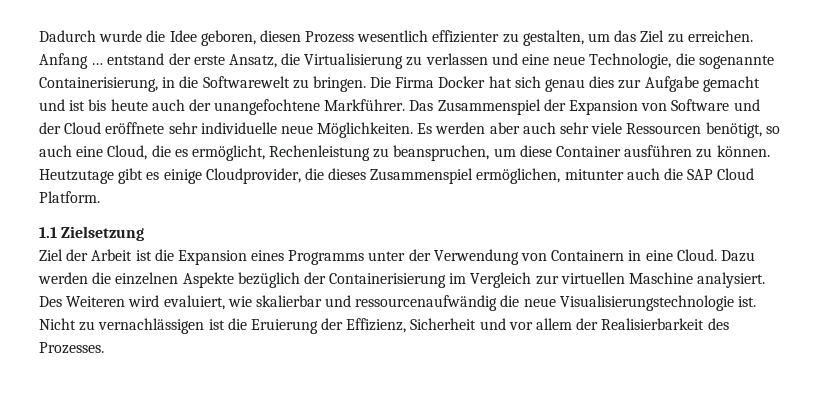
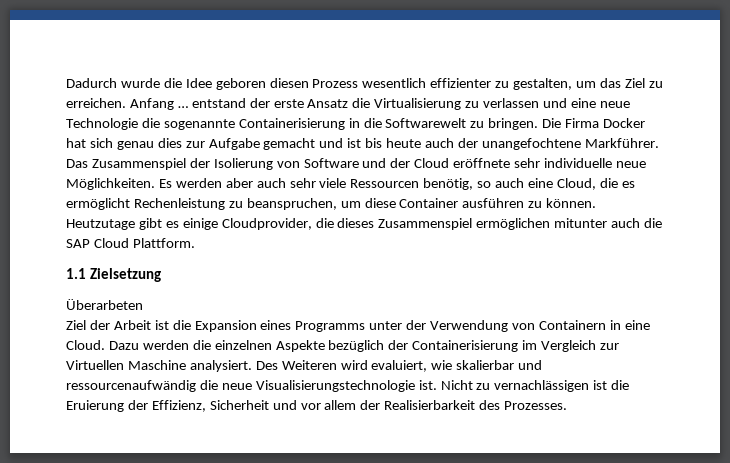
- Dadurch wurde die Idee geboren, diesen Prozess wesentlich effizienter zu gestalten, um das Ziel zu erreichen.
+ Dadurch wurde die Idee geboren diesen Prozess wesentlich effizienter zu gestalten, um das Ziel zu erreichen.
- Anfang … entstand der erste Ansatz, die Virtualisierung zu verlassen und eine neue Technologie, die sogenannte Containerisierung, in die Softwarewelt zu bringen.
+ Anfang … entstand der erste Ansatz die Virtualisierung zu verlassen und eine neue Technologie die sogenannte Containerisierung in die Softwarewelt zu bringen.
- Das Zusammenspiel der Expansion von Software und der Cloud eröffnete sehr individuelle neue Möglichkeiten.
+ Das Zusammenspiel der Isolierung von Software und der Cloud eröffnete sehr individuelle neue Möglichkeiten.
- Es werden aber auch sehr viele Ressourcen benötigt, so auch eine Cloud, die es ermöglicht, Rechenleistung zu beanspruchen, um diese Container ausführen zu können.
+ Es werden aber auch sehr viele Ressourcen benötig, so auch eine Cloud, die es ermöglicht Rechenleistung zu beanspruchen, um diese Container ausführen zu können.
- Heutzutage gibt es einige Cloudprovider, die dieses Zusammenspiel ermöglichen, mitunter auch die SAP Cloud Platform.
+ Heutzutage gibt es einige Cloudprovider, die dieses Zusammenspiel ermöglichen mitunter auch die SAP Cloud Plattform.
+ Überarbeten
- Dazu werden die einzelnen Aspekte bezüglich der Containerisierung im Vergleich zur virtuellen Maschine analysiert.
+ Dazu werden die einzelnen Aspekte bezüglich der Containerisierung im Vergleich zur Virtuellen Maschine analysiert.

